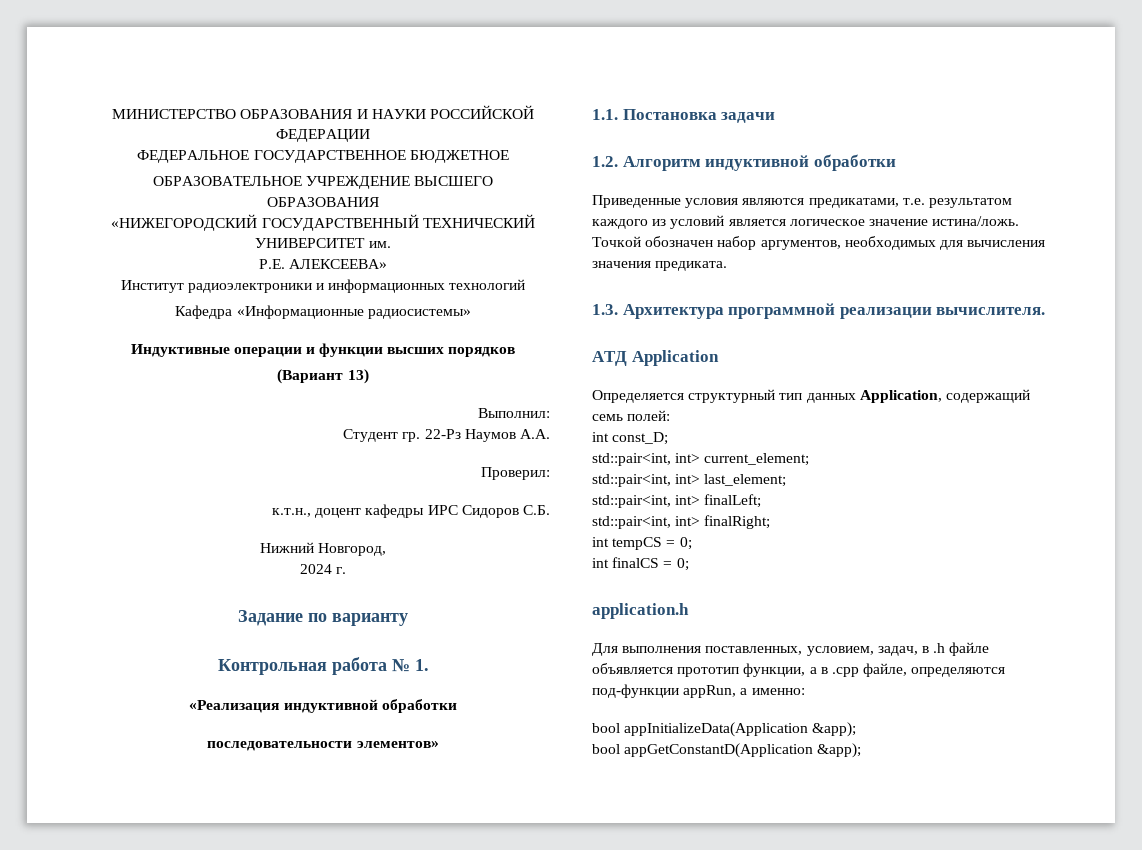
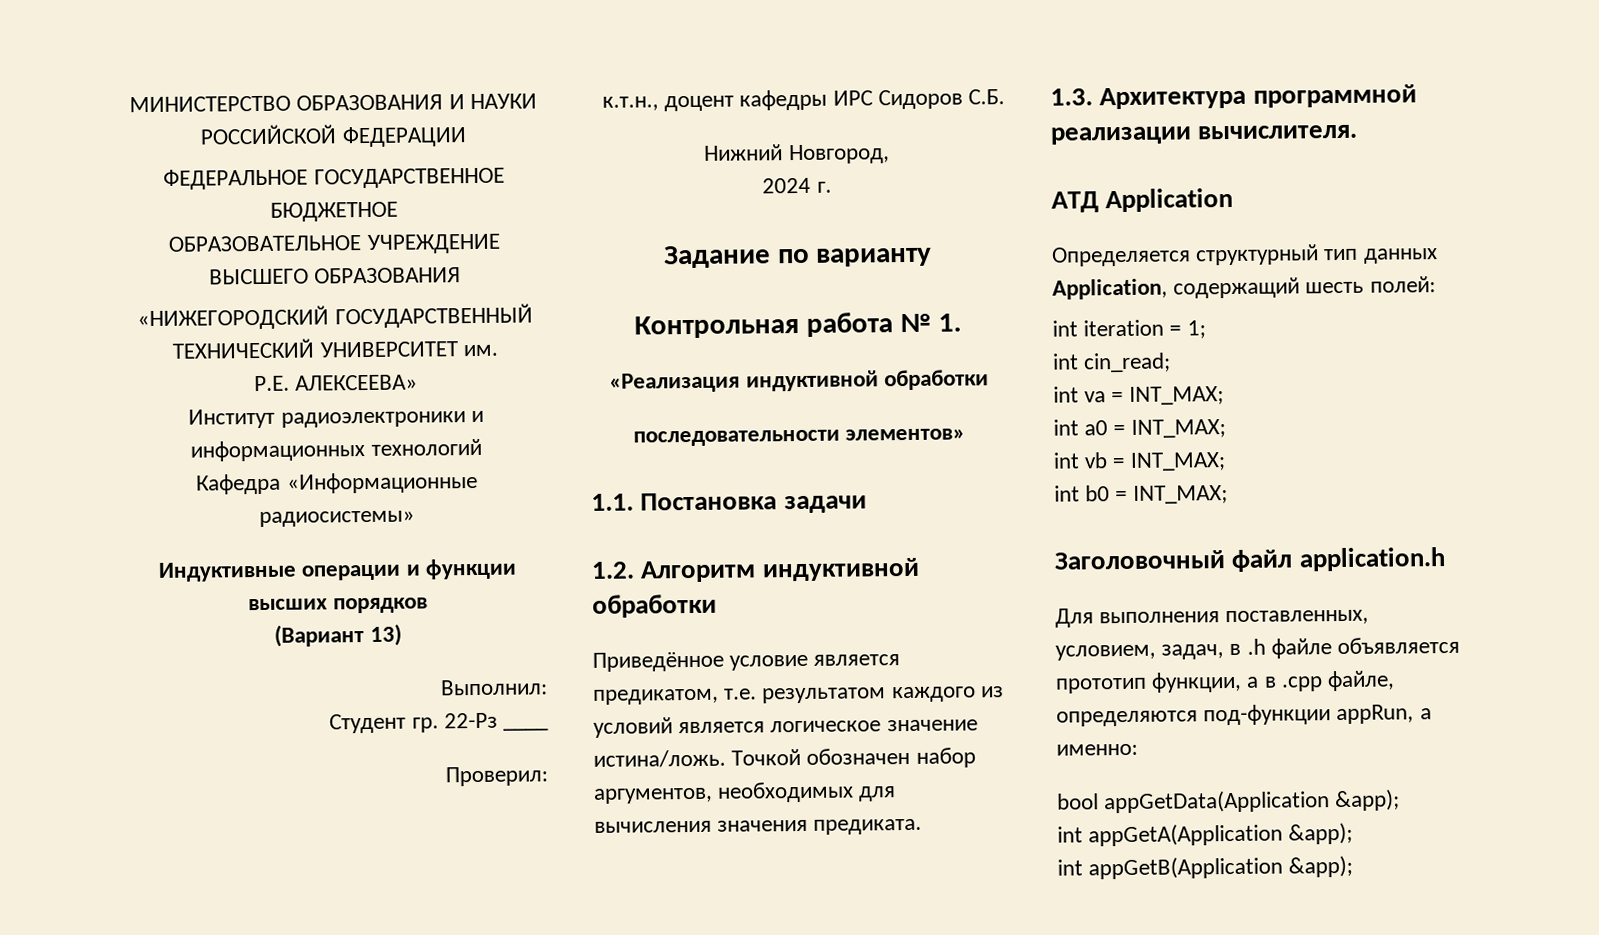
- 22-Рз Наумов А.А.
+ 22-Рз ____
- Приведенные условия являются предикатами, т.е. результатом каждого из условий является логическое значение истина/ложь.
+ Приведённое условие является предикатом, т.е. результатом каждого из условий является логическое значение истина/ложь.
- Определяется структурный тип данных Application, содержащий семь полей:
+ Определяется структурный тип данных Application, содержащий шесть полей:
- int const_D;
- std::pair<int, int> current_element;
- std::pair<int, int> last_element;
- std::pair<int, int> finalLeft;
- std::pair<int, int> finalRight;
- int tempCS = 0;
- int finalCS = 0;
- application.h
+ int iteration = 1;
+ int cin_read;
+ int va = INT_MAX;
+ int a0 = INT_MAX;
+ int vb = INT_MAX;
+ int b0 = INT_MAX;
+ Заголовочный файл application.h
- bool appInitializeData(Application &app);
- bool appGetConstantD(Application &app);
+ bool appGetData(Application &app);
+ int appGetA(Application &app);
+ int appGetB(Application &app);

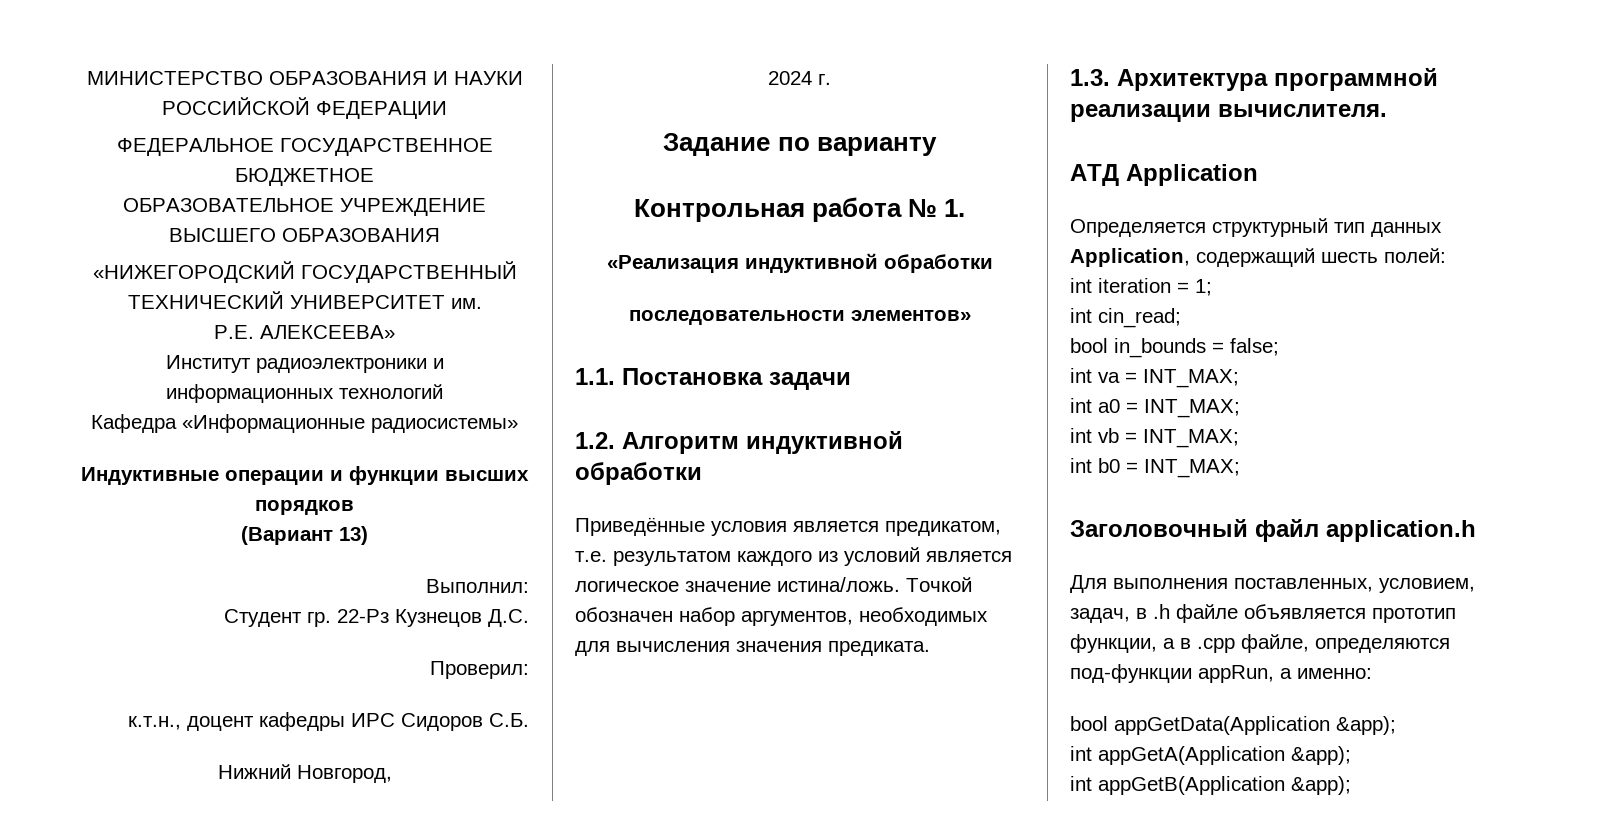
- 22-Рз ____
+ 22-Рз Кузнецов Д.С.
- Приведённое условие является предикатом, т.е. результатом каждого из условий является логическое значение истина/ложь.
+ Приведённые условия является предикатом, т.е. результатом каждого из условий является логическое значение истина/ложь.
+ bool in_bounds = false;

